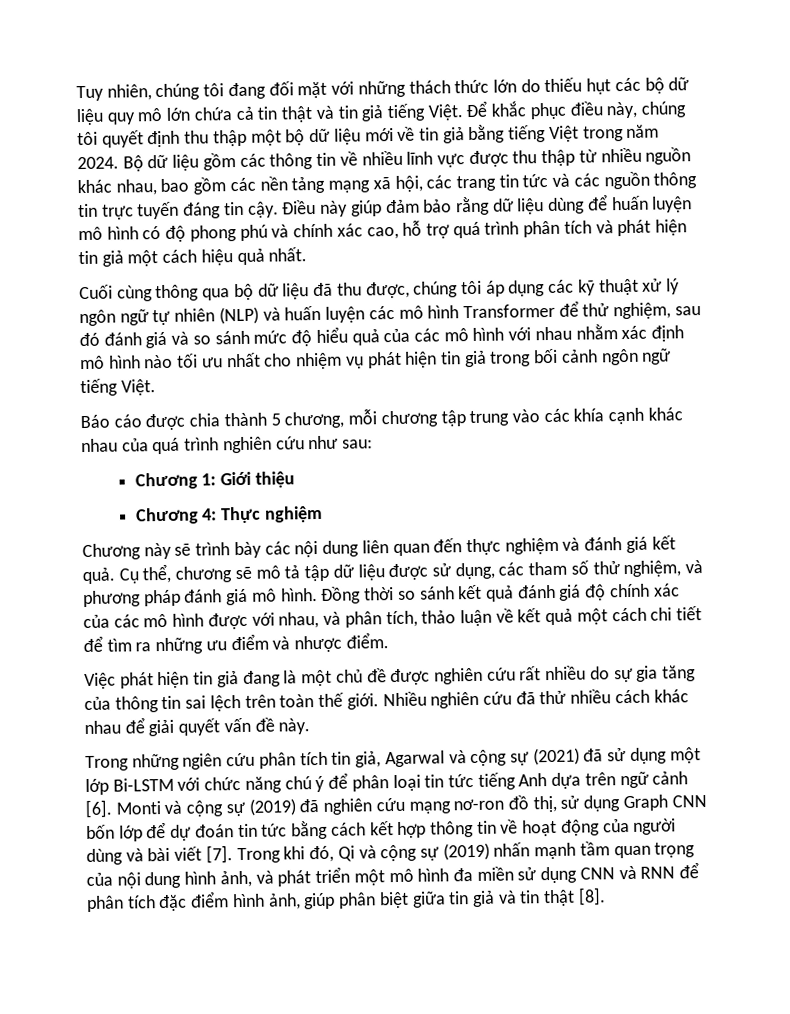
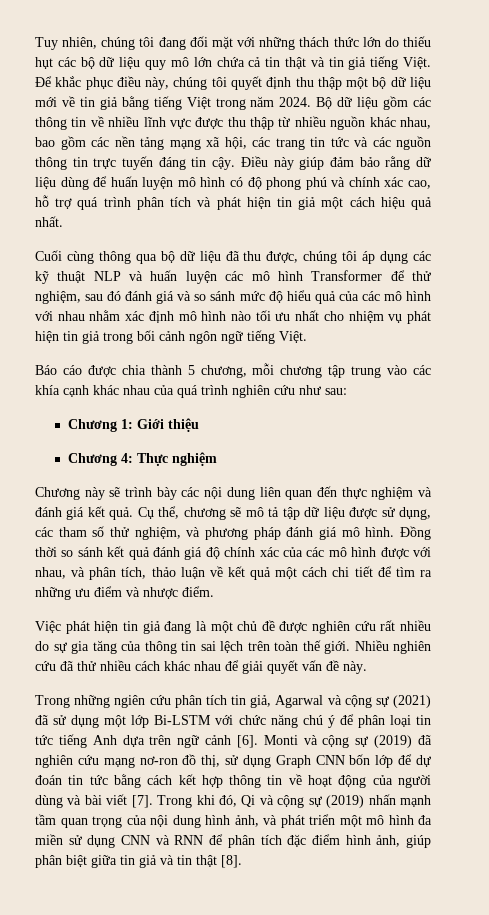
- Cuối cùng thông qua bộ dữ liệu đã thu được, chúng tôi áp dụng các kỹ thuật xử lý ngôn ngữ tự nhiên (NLP) và huấn luyện các mô hình Transformer để thử nghiệm, sau đó đánh giá và so sánh mức độ hiểu quả của các mô hình với nhau nhằm xác định mô hình nào tối ưu nhất cho nhiệm vụ phát hiện tin giả trong bối cảnh ngôn ngữ tiếng Việt.
+ Cuối cùng thông qua bộ dữ liệu đã thu được, chúng tôi áp dụng các kỹ thuật NLP và huấn luyện các mô hình Transformer để thử nghiệm, sau đó đánh giá và so sánh mức độ hiểu quả của các mô hình với nhau nhằm xác định mô hình nào tối ưu nhất cho nhiệm vụ phát hiện tin giả trong bối cảnh ngôn ngữ tiếng Việt.

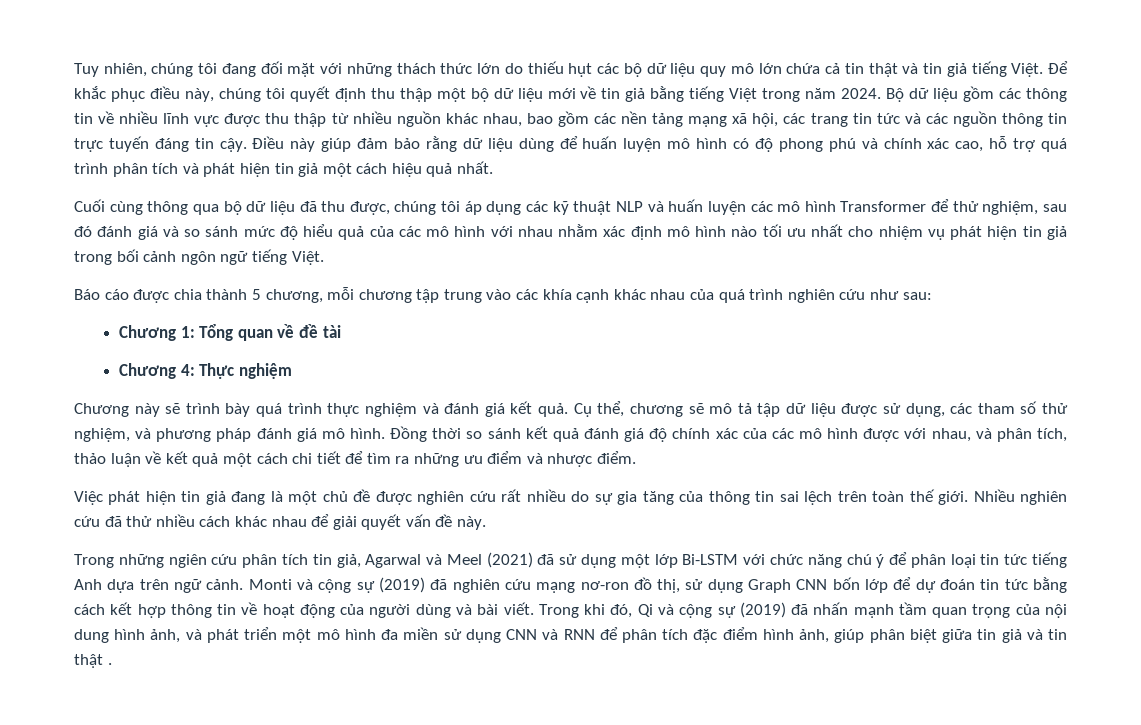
- Chương 1: Giới thiệu
+ Chương 1: Tổng quan về đề tài
- Chương này sẽ trình bày các nội dung liên quan đến thực nghiệm và đánh giá kết quả.
+ Chương này sẽ trình bày quá trình thực nghiệm và đánh giá kết quả.
- Trong những ngiên cứu phân tích tin giả, Agarwal và cộng sự (2021) đã sử dụng một lớp Bi-LSTM với chức năng chú ý để phân loại tin tức tiếng Anh dựa trên ngữ cảnh [6].
+ Trong những ngiên cứu phân tích tin giả, Agarwal và Meel (2021) đã sử dụng một lớp Bi-LSTM với chức năng chú ý để phân loại tin tức tiếng Anh dựa trên ngữ cảnh.
- Monti và cộng sự (2019) đã nghiên cứu mạng nơ-ron đồ thị, sử dụng Graph CNN bốn lớp để dự đoán tin tức bằng cách kết hợp thông tin về hoạt động của người dùng và bài viết [7].
+ Monti và cộng sự (2019) đã nghiên cứu mạng nơ-ron đồ thị, sử dụng Graph CNN bốn lớp để dự đoán tin tức bằng cách kết hợp thông tin về hoạt động của người dùng và bài viết.
- Trong khi đó, Qi và cộng sự (2019) nhấn mạnh tầm quan trọng của nội dung hình ảnh, và phát triển một mô hình đa miền sử dụng CNN và RNN để phân tích đặc điểm hình ảnh, giúp phân biệt giữa tin giả và tin thật [8].
+ Trong khi đó, Qi và cộng sự (2019) đã nhấn mạnh tầm quan trọng của nội dung hình ảnh, và phát triển một mô hình đa miền sử dụng CNN và RNN để phân tích đặc điểm hình ảnh, giúp phân biệt giữa tin giả và tin thật .

